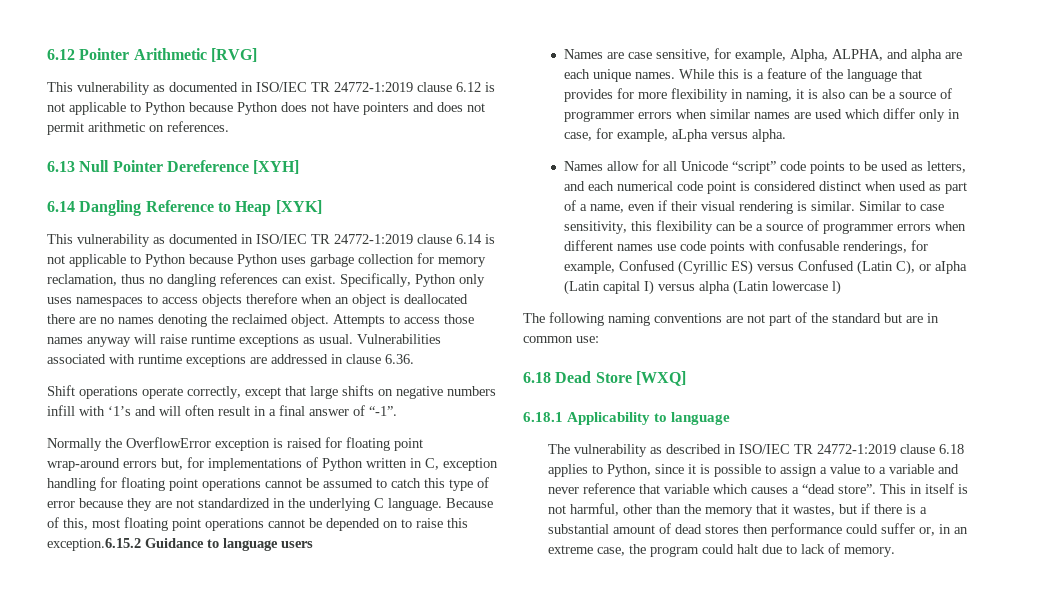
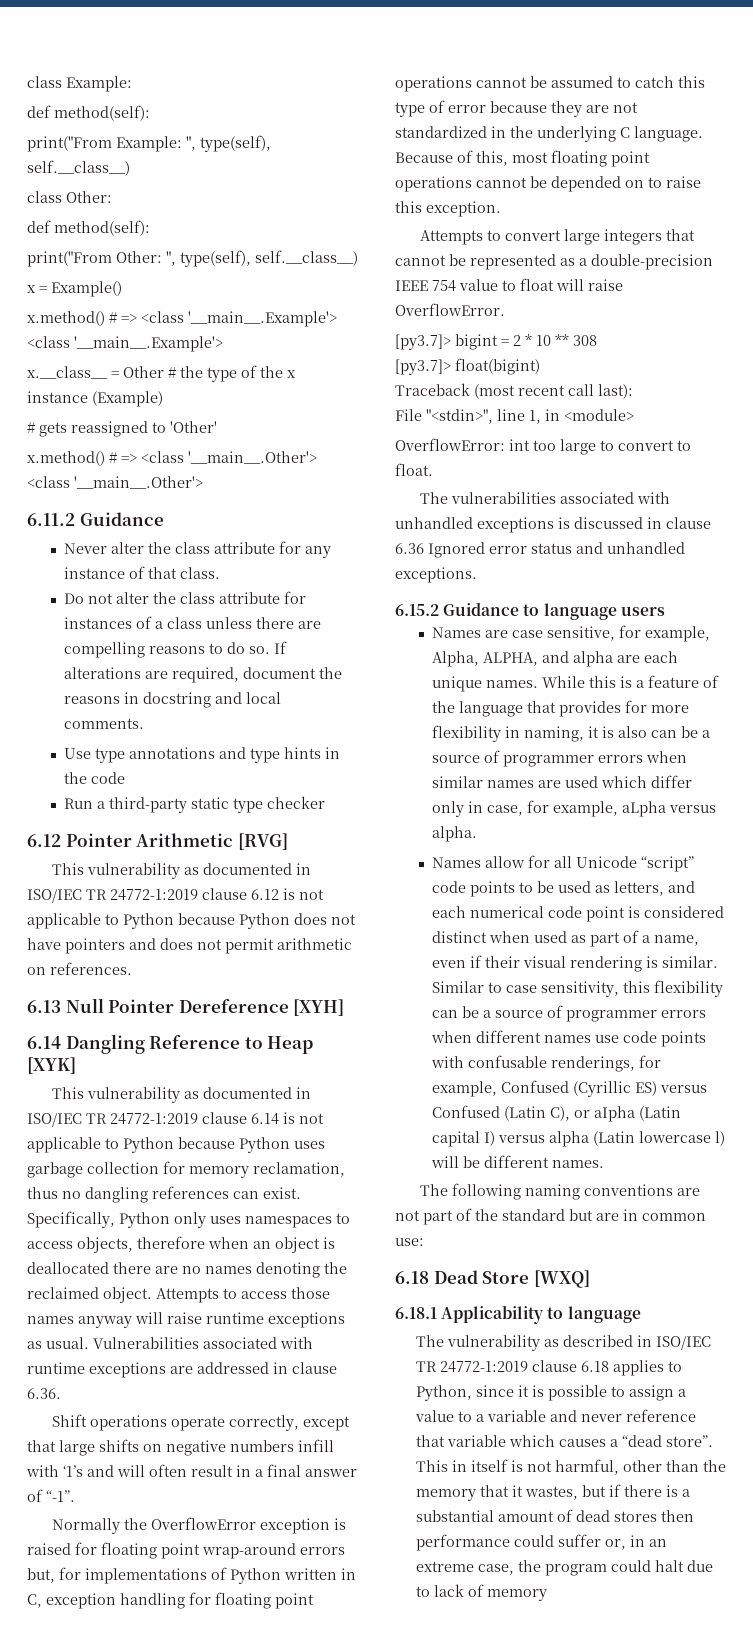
+ class Example:
+ def method(self):
+ print("From Example: ", type(self), self.__class__)
+ class Other:
+ def method(self):
+ print("From Other: ", type(self), self.__class__)
+ x = Example()
+ x.method() # => <class '__main__.Example'> <class '__main__.Example'>
+ x.__class__ = Other # the type of the x instance (Example)
+ # gets reassigned to 'Other'
+ x.method() # => <class '__main__.Other'> <class '__main__.Other'>
+ 6.11.2 Guidance
+ Never alter the class attribute for any instance of that class.
+ Do not alter the class attribute for instances of a class unless there are compelling reasons to do so. If alterations are required, document the reasons in docstring and local comments.
+ Use type annotations and type hints in the code
+ Run a third-party static type checker
- Specifically, Python only uses namespaces to access objects therefore when an object is deallocated there are no names denoting the reclaimed object.
+ Specifically, Python only uses namespaces to access objects, therefore when an object is deallocated there are no names denoting the reclaimed object.
- Because of this, most floating point operations cannot be depended on to raise this exception.6.15.2 Guidance to language users
+ Because of this, most floating point operations cannot be depended on to raise this exception.
+ Attempts to convert large integers that cannot be represented as a double-precision IEEE 754 value to float will raise OverflowError.
+ [py3.7]> bigint = 2 * 10 ** 308
+ [py3.7]> float(bigint)
+ Traceback (most recent call last):
+ File "<stdin>", line 1, in <module>
+ OverflowError: int too large to convert to float.
+ The vulnerabilities associated with unhandled exceptions is discussed in clause 6.36 Ignored error status and unhandled exceptions.
+ 6.15.2 Guidance to language users
- Similar to case sensitivity, this flexibility can be a source of programmer errors when different names use code points with confusable renderings, for example, Сonfused (Сyrillic ES) versus Confused (Latin C), or aIpha (Latin capital I) versus alpha (Latin lowercase l)
+ Similar to case sensitivity, this flexibility can be a source of programmer errors when different names use code points with confusable renderings, for example, Сonfused (Сyrillic ES) versus Confused (Latin C), or aIpha (Latin capital I) versus alpha (Latin lowercase l) will be different names.
- This in itself is not harmful, other than the memory that it wastes, but if there is a substantial amount of dead stores then performance could suffer or, in an extreme case, the program could halt due to lack of memory.
+ This in itself is not harmful, other than the memory that it wastes, but if there is a substantial amount of dead stores then performance could suffer or, in an extreme case, the program could halt due to lack of memory

